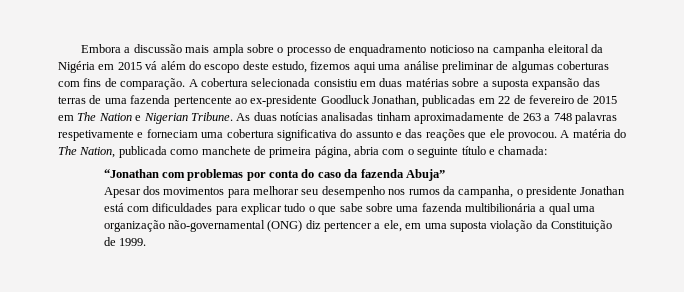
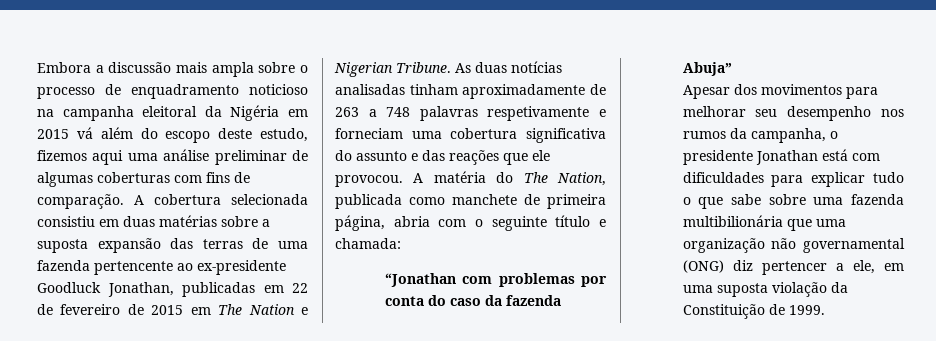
- Apesar dos movimentos para melhorar seu desempenho nos rumos da campanha, o presidente Jonathan está com dificuldades para explicar tudo o que sabe sobre uma fazenda multibilionária a qual uma organização não-governamental (ONG) diz pertencer a ele, em uma suposta violação da Constituição de 1999.
+ Apesar dos movimentos para melhorar seu desempenho nos rumos da campanha, o presidente Jonathan está com dificuldades para explicar tudo o que sabe sobre uma fazenda multibilionária que uma organização não governamental (ONG) diz pertencer a ele, em uma suposta violação da Constituição de 1999.

